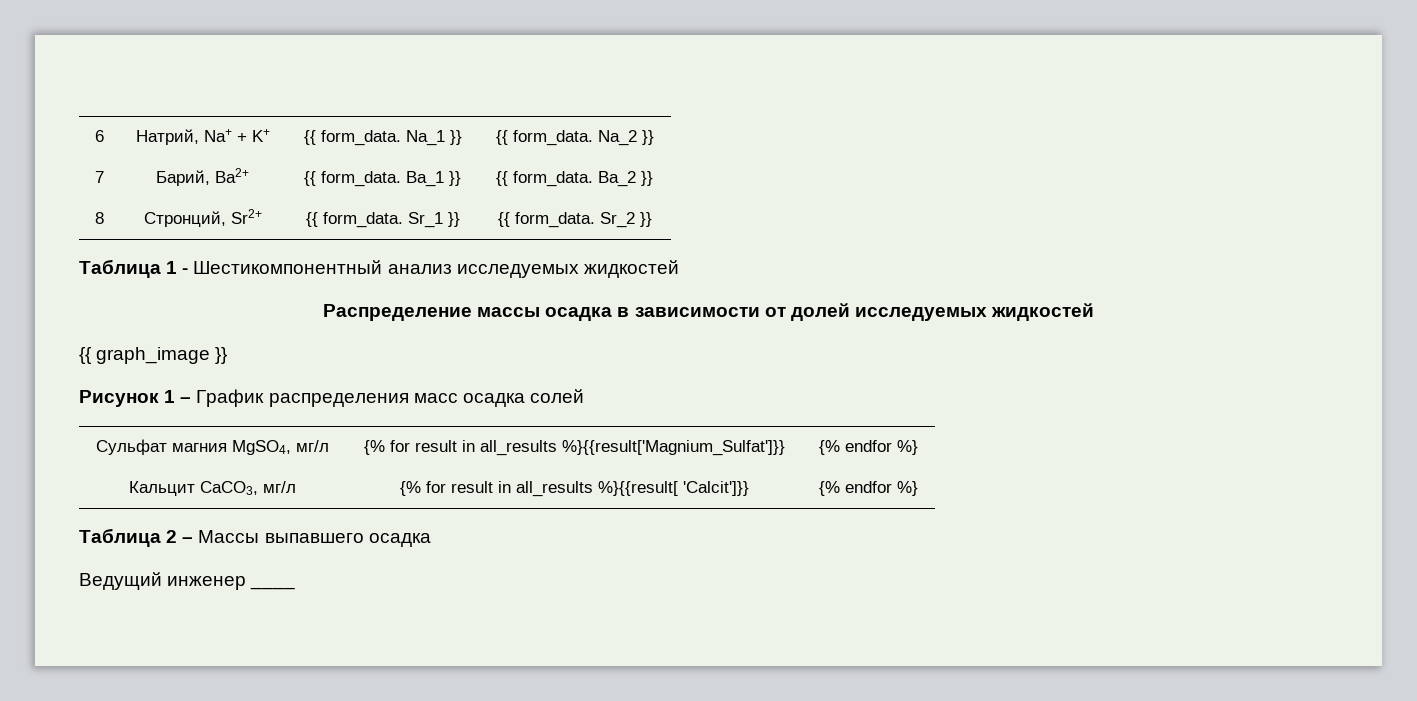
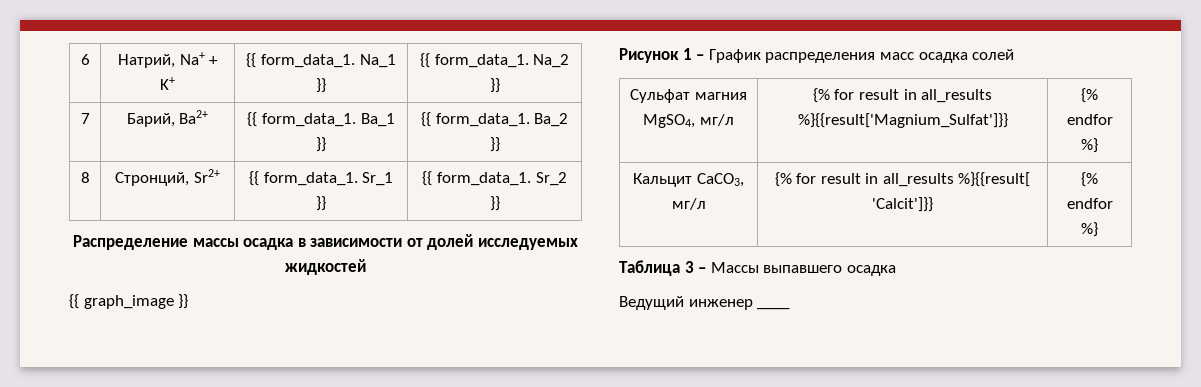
- 6 | Натрий, Na+ + K+ | {{ form_data. Na_1 }} | {{ form_data. Na_2 }}
+ 6 | Натрий, Na+ + K+ | {{ form_data_1. Na_1 }} | {{ form_data_1. Na_2 }}
- 7 | Барий, Ba2+ | {{ form_data. Ba_1 }} | {{ form_data. Ba_2 }}
+ 7 | Барий, Ba2+ | {{ form_data_1. Ba_1 }} | {{ form_data_1. Ba_2 }}
- 8 | Стронций, Sr2+ | {{ form_data. Sr_1 }} | {{ form_data. Sr_2 }}
+ 8 | Стронций, Sr2+ | {{ form_data_1. Sr_1 }} | {{ form_data_1. Sr_2 }}
- Таблица 1 - Шестикомпонентный анализ исследуемых жидкостей
- Таблица 2 – Массы выпавшего осадка
+ Таблица 3 – Массы выпавшего осадка

